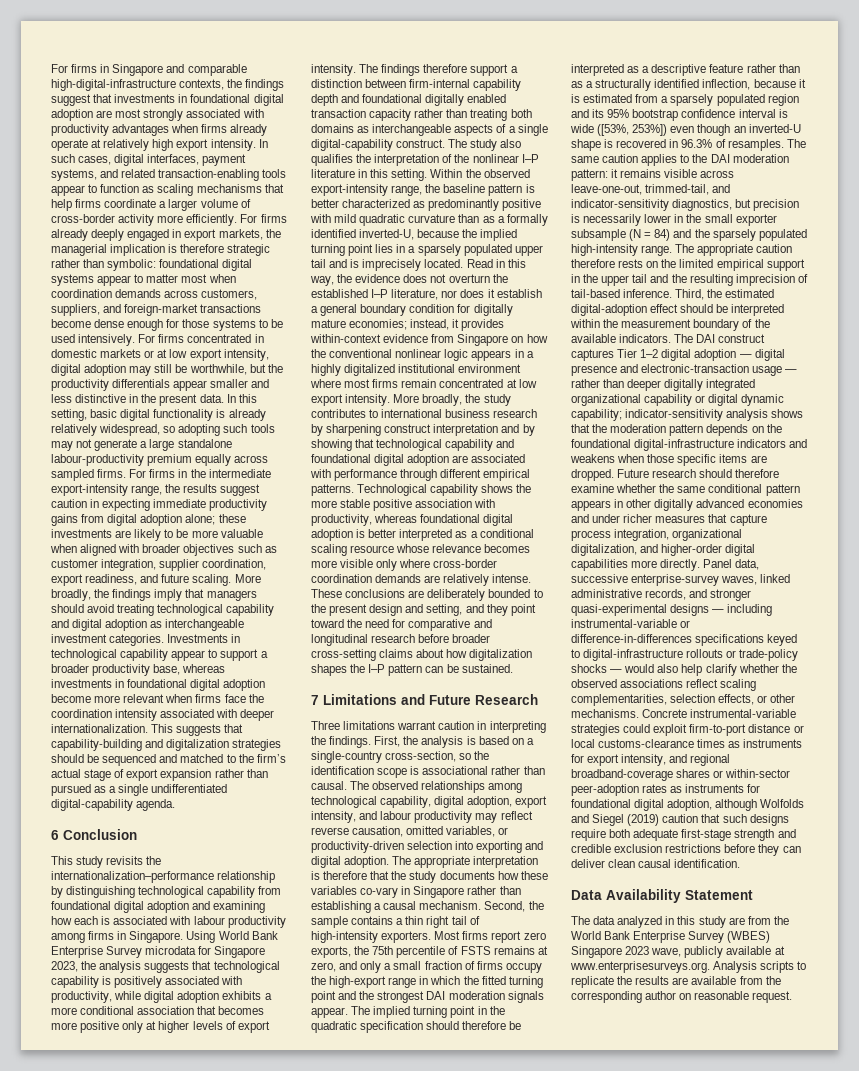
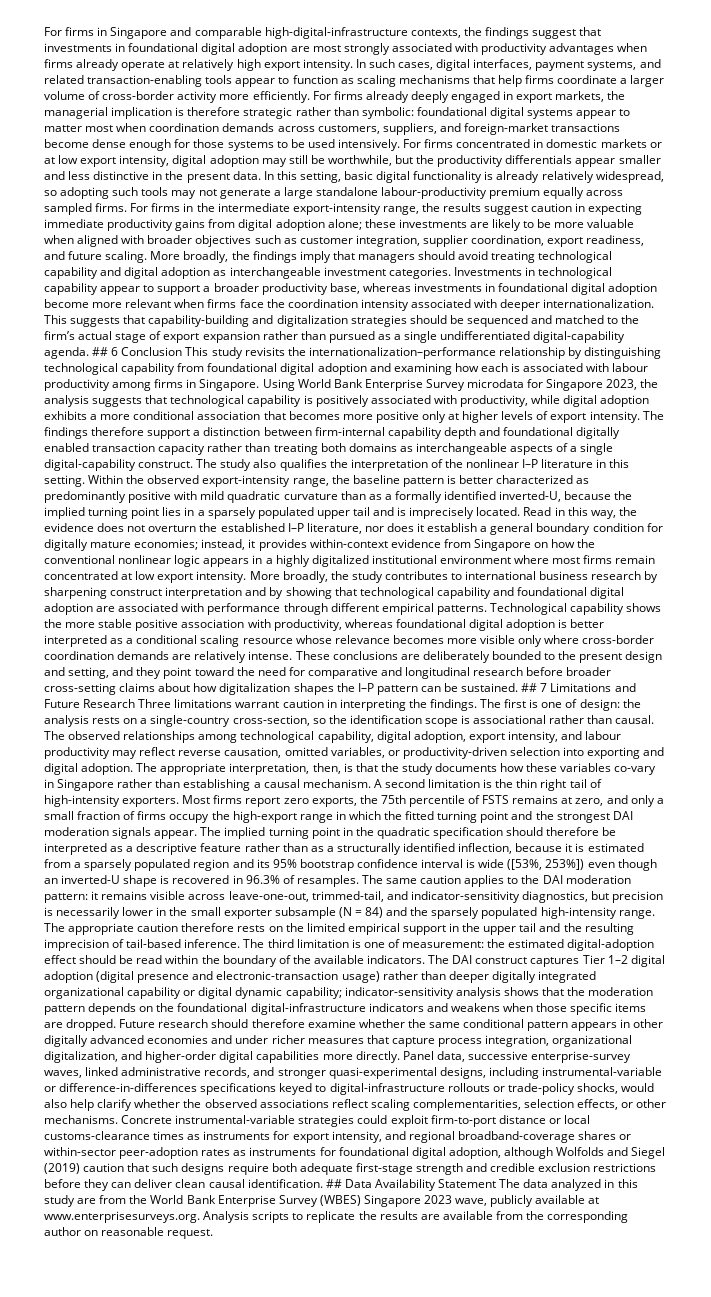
- This suggests that capability-building and digitalization strategies should be sequenced and matched to the firm’s actual stage of export expansion rather than pursued as a single undifferentiated digital-capability agenda.
- 6 Conclusion
- This study revisits the internationalization–performance relationship by distinguishing technological capability from foundational digital adoption and examining how each is associated with labour productivity among firms in Singapore.
+ This suggests that capability-building and digitalization strategies should be sequenced and matched to the firm’s actual stage of export expansion rather than pursued as a single undifferentiated digital-capability agenda. ## 6 Conclusion This study revisits the internationalization–performance relationship by distinguishing technological capability from foundational digital adoption and examining how each is associated with labour productivity among firms in Singapore.
- These conclusions are deliberately bounded to the present design and setting, and they point toward the need for comparative and longitudinal research before broader cross-setting claims about how digitalization shapes the I–P pattern can be sustained.
- 7 Limitations and Future Research
- Three limitations warrant caution in interpreting the findings.
+ These conclusions are deliberately bounded to the present design and setting, and they point toward the need for comparative and longitudinal research before broader cross-setting claims about how digitalization shapes the I–P pattern can be sustained. ## 7 Limitations and Future Research Three limitations warrant caution in interpreting the findings.
- First, the analysis is based on a single-country cross-section, so the identification scope is associational rather than causal.
+ The first is one of design: the analysis rests on a single-country cross-section, so the identification scope is associational rather than causal.
- The appropriate interpretation is therefore that the study documents how these variables co-vary in Singapore rather than establishing a causal mechanism.
+ The appropriate interpretation, then, is that the study documents how these variables co-vary in Singapore rather than establishing a causal mechanism.
- Second, the sample contains a thin right tail of high-intensity exporters.
+ A second limitation is the thin right tail of high-intensity exporters.
- Third, the estimated digital-adoption effect should be interpreted within the measurement boundary of the available indicators.
+ The third limitation is one of measurement: the estimated digital-adoption effect should be read within the boundary of the available indicators.
- The DAI construct captures Tier 1–2 digital adoption — digital presence and electronic-transaction usage — rather than deeper digitally integrated organizational capability or digital dynamic capability; indicator-sensitivity analysis shows that the moderation pattern depends on the foundational digital-infrastructure indicators and weakens when those specific items are dropped.
+ The DAI construct captures Tier 1–2 digital adoption (digital presence and electronic-transaction usage) rather than deeper digitally integrated organizational capability or digital dynamic capability; indicator-sensitivity analysis shows that the moderation pattern depends on the foundational digital-infrastructure indicators and weakens when those specific items are dropped.
- Panel data, successive enterprise-survey waves, linked administrative records, and stronger quasi-experimental designs — including instrumental-variable or difference-in-differences specifications keyed to digital-infrastructure rollouts or trade-policy shocks — would also help clarify whether the observed associations reflect scaling complementarities, selection effects, or other mechanisms.
+ Panel data, successive enterprise-survey waves, linked administrative records, and stronger quasi-experimental designs, including instrumental-variable or difference-in-differences specifications keyed to digital-infrastructure rollouts or trade-policy shocks, would also help clarify whether the observed associations reflect scaling complementarities, selection effects, or other mechanisms.
- Concrete instrumental-variable strategies could exploit firm-to-port distance or local customs-clearance times as instruments for export intensity, and regional broadband-coverage shares or within-sector peer-adoption rates as instruments for foundational digital adoption, although Wolfolds and Siegel (2019) caution that such designs require both adequate first-stage strength and credible exclusion restrictions before they can deliver clean causal identification.
- Data Availability Statement
- The data analyzed in this study are from the World Bank Enterprise Survey (WBES) Singapore 2023 wave, publicly available at www.enterprisesurveys.org. Analysis scripts to replicate the results are available from the corresponding author on reasonable request.
+ Concrete instrumental-variable strategies could exploit firm-to-port distance or local customs-clearance times as instruments for export intensity, and regional broadband-coverage shares or within-sector peer-adoption rates as instruments for foundational digital adoption, although Wolfolds and Siegel (2019) caution that such designs require both adequate first-stage strength and credible exclusion restrictions before they can deliver clean causal identification. ## Data Availability Statement The data analyzed in this study are from the World Bank Enterprise Survey (WBES) Singapore 2023 wave, publicly available at www.enterprisesurveys.org. Analysis scripts to replicate the results are available from the corresponding author on reasonable request.

